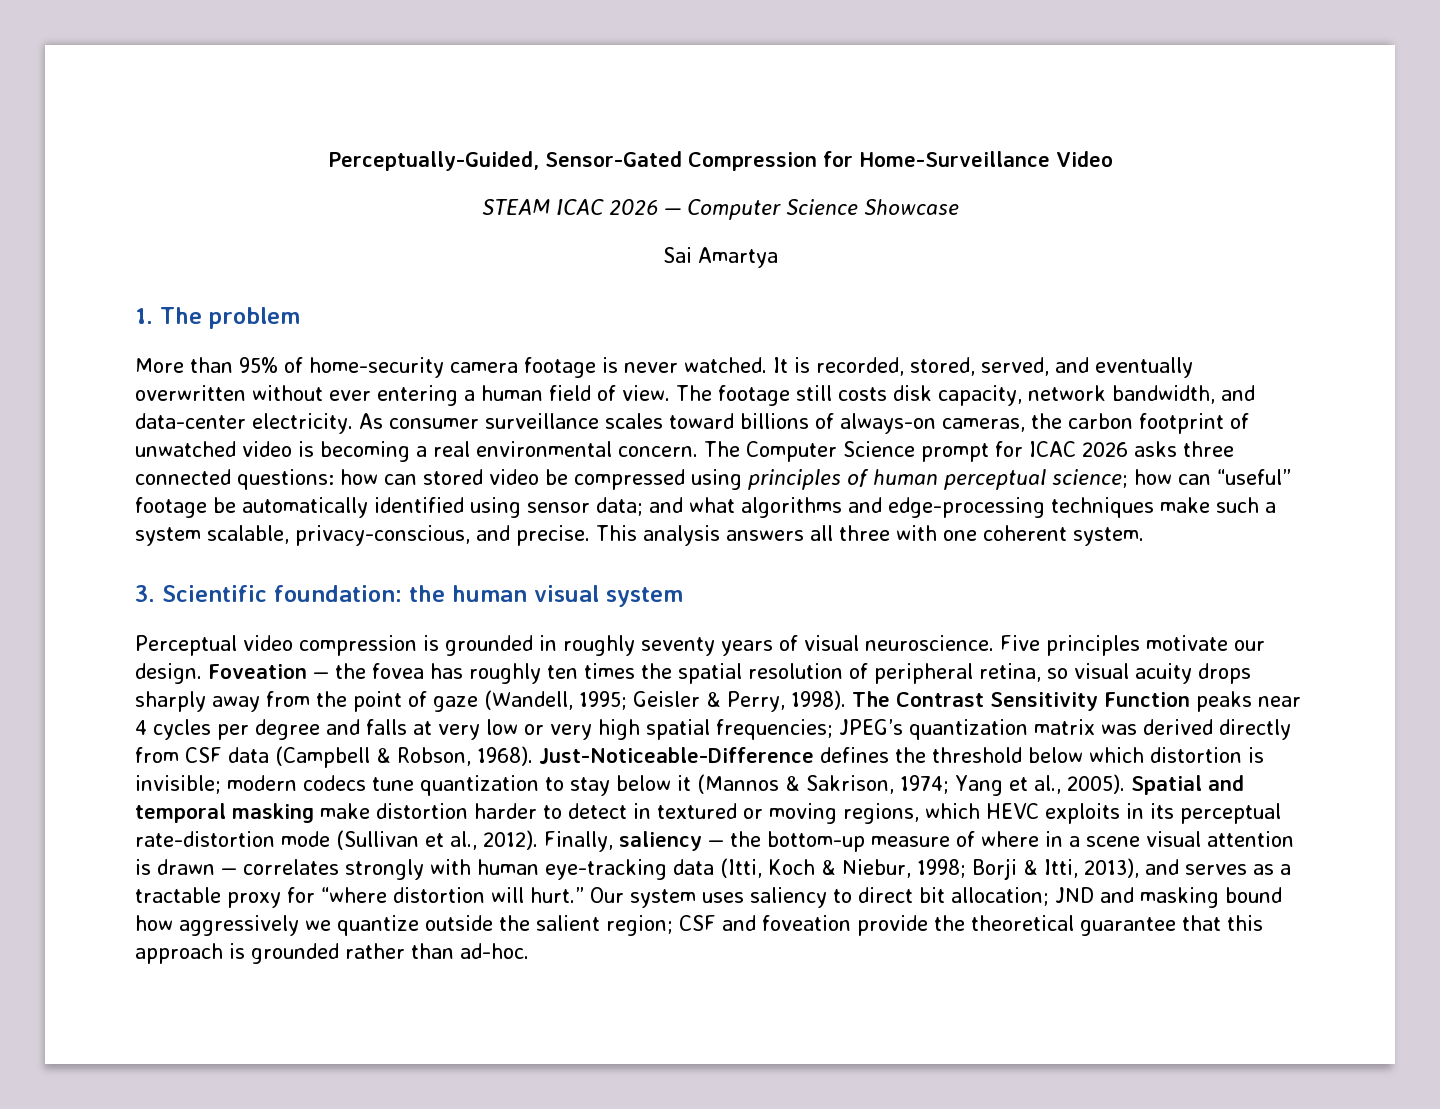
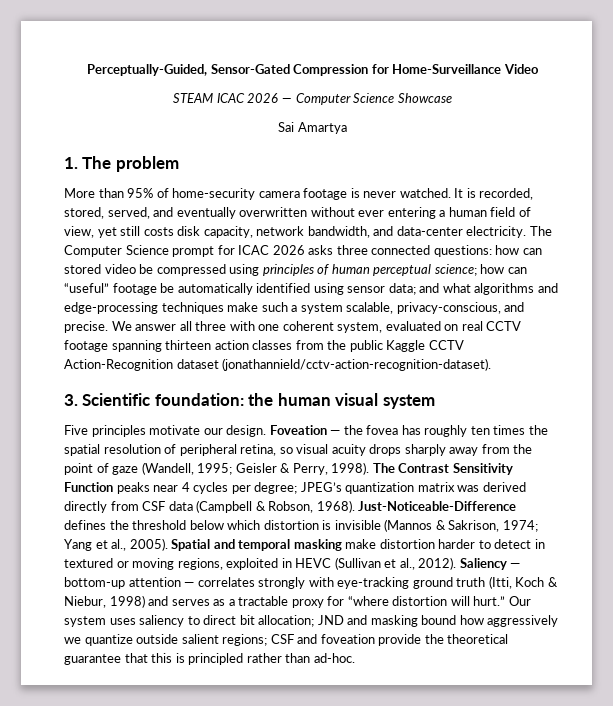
- It is recorded, stored, served, and eventually overwritten without ever entering a human field of view. The footage still costs disk capacity, network bandwidth, and data-center electricity.
+ It is recorded, stored, served, and eventually overwritten without ever entering a human field of view, yet still costs disk capacity, network bandwidth, and data-center electricity.
- As consumer surveillance scales toward billions of always-on cameras, the carbon footprint of unwatched video is becoming a real environmental concern.
- This analysis answers all three with one coherent system.
+ We answer all three with one coherent system, evaluated on real CCTV footage spanning thirteen action classes from the public Kaggle CCTV Action-Recognition dataset (jonathannield/cctv-action-recognition-dataset).
- Perceptual video compression is grounded in roughly seventy years of visual neuroscience.
- The Contrast Sensitivity Function peaks near 4 cycles per degree and falls at very low or very high spatial frequencies; JPEG’s quantization matrix was derived directly from CSF data (Campbell & Robson, 1968).
+ The Contrast Sensitivity Function peaks near 4 cycles per degree; JPEG’s quantization matrix was derived directly from CSF data (Campbell & Robson, 1968).
- Just-Noticeable-Difference defines the threshold below which distortion is invisible; modern codecs tune quantization to stay below it (Mannos & Sakrison, 1974; Yang et al., 2005).
+ Just-Noticeable-Difference defines the threshold below which distortion is invisible (Mannos & Sakrison, 1974; Yang et al., 2005).
- Spatial and temporal masking make distortion harder to detect in textured or moving regions, which HEVC exploits in its perceptual rate-distortion mode (Sullivan et al., 2012). Finally, saliency — the bottom-up measure of where in a scene visual attention is drawn — correlates strongly with human eye-tracking data (Itti, Koch & Niebur, 1998; Borji & Itti, 2013), and serves as a tractable proxy for “where distortion will hurt.”
+ Spatial and temporal masking make distortion harder to detect in textured or moving regions, exploited in HEVC (Sullivan et al., 2012). Saliency — bottom-up attention — correlates strongly with eye-tracking ground truth (Itti, Koch & Niebur, 1998) and serves as a tractable proxy for “where distortion will hurt.”
- Our system uses saliency to direct bit allocation; JND and masking bound how aggressively we quantize outside the salient region; CSF and foveation provide the theoretical guarantee that this approach is grounded rather than ad-hoc.
+ Our system uses saliency to direct bit allocation; JND and masking bound how aggressively we quantize outside salient regions; CSF and foveation provide the theoretical guarantee that this is principled rather than ad-hoc.

